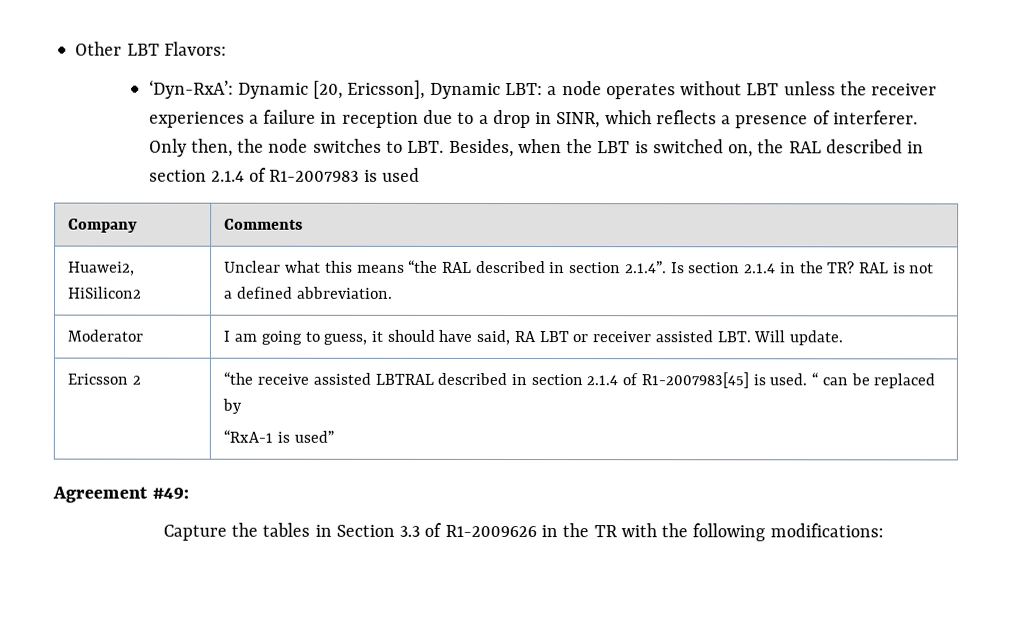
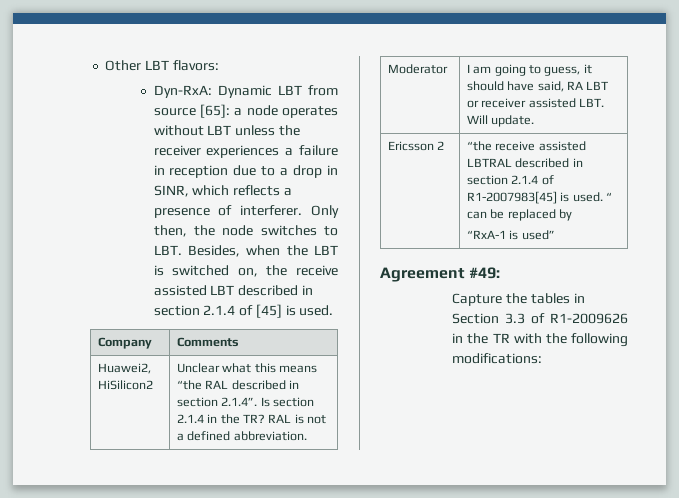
- Other LBT Flavors:
- ‘Dyn-RxA’: Dynamic [20, Ericsson], Dynamic LBT: a node operates without LBT unless the receiver experiences a failure in reception due to a drop in SINR, which reflects a presence of interferer.
+ Other LBT flavors:
+ Dyn-RxA: Dynamic LBT from source [65]: a node operates without LBT unless the receiver experiences a failure in reception due to a drop in SINR, which reflects a presence of interferer.
- Only then, the node switches to LBT. Besides, when the LBT is switched on, the RAL described in section 2.1.4 of R1-2007983 is used
+ Only then, the node switches to LBT. Besides, when the LBT is switched on, the receive assisted LBT described in section 2.1.4 of [45] is used.

